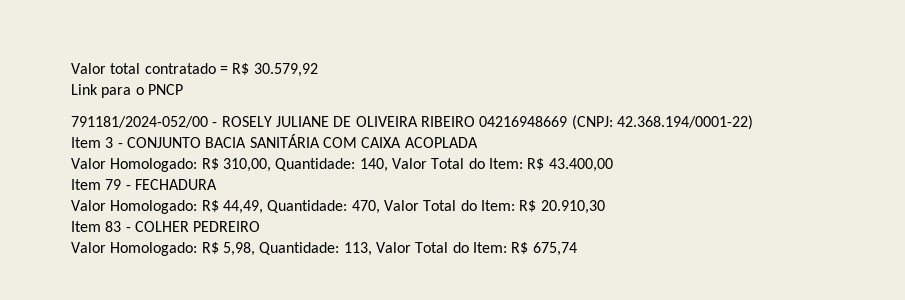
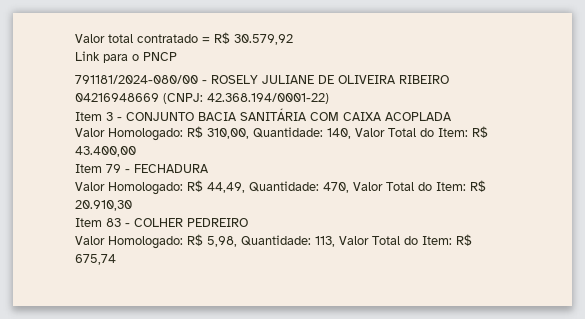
- 791181/2024-052/00 - ROSELY JULIANE DE OLIVEIRA RIBEIRO 04216948669 (CNPJ: 42.368.194/0001-22)
+ 791181/2024-080/00 - ROSELY JULIANE DE OLIVEIRA RIBEIRO 04216948669 (CNPJ: 42.368.194/0001-22)

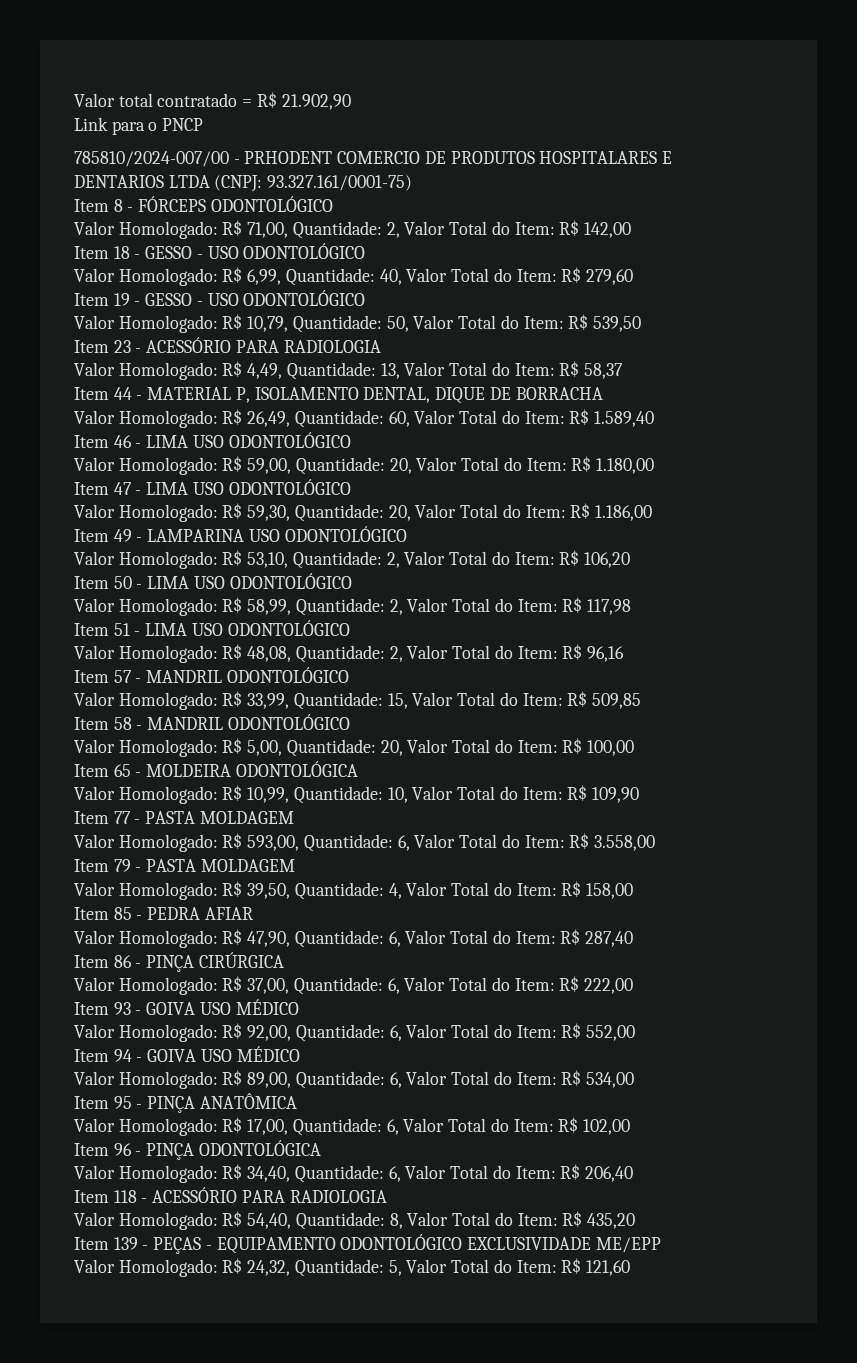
- Valor total contratado = R$ 30.579,92
+ Valor total contratado = R$ 21.902,90
- 791181/2024-080/00 - ROSELY JULIANE DE OLIVEIRA RIBEIRO 04216948669 (CNPJ: 42.368.194/0001-22)
- Item 3 - CONJUNTO BACIA SANITÁRIA COM CAIXA ACOPLADA
- Valor Homologado: R$ 310,00, Quantidade: 140, Valor Total do Item: R$ 43.400,00
- Item 79 - FECHADURA
- Valor Homologado: R$ 44,49, Quantidade: 470, Valor Total do Item: R$ 20.910,30
- Item 83 - COLHER PEDREIRO
- Valor Homologado: R$ 5,98, Quantidade: 113, Valor Total do Item: R$ 675,74
+ 785810/2024-007/00 - PRHODENT COMERCIO DE PRODUTOS HOSPITALARES E DENTARIOS LTDA (CNPJ: 93.327.161/0001-75)
+ Item 8 - FÓRCEPS ODONTOLÓGICO
+ Valor Homologado: R$ 71,00, Quantidade: 2, Valor Total do Item: R$ 142,00
+ Item 18 - GESSO - USO ODONTOLÓGICO
+ Valor Homologado: R$ 6,99, Quantidade: 40, Valor Total do Item: R$ 279,60
+ Item 19 - GESSO - USO ODONTOLÓGICO
+ Valor Homologado: R$ 10,79, Quantidade: 50, Valor Total do Item: R$ 539,50
+ Item 23 - ACESSÓRIO PARA RADIOLOGIA
+ Valor Homologado: R$ 4,49, Quantidade: 13, Valor Total do Item: R$ 58,37
+ Item 44 - MATERIAL P, ISOLAMENTO DENTAL, DIQUE DE BORRACHA
+ Valor Homologado: R$ 26,49, Quantidade: 60, Valor Total do Item: R$ 1.589,40
+ Item 46 - LIMA USO ODONTOLÓGICO
+ Valor Homologado: R$ 59,00, Quantidade: 20, Valor Total do Item: R$ 1.180,00
+ Item 47 - LIMA USO ODONTOLÓGICO
+ Valor Homologado: R$ 59,30, Quantidade: 20, Valor Total do Item: R$ 1.186,00
+ Item 49 - LAMPARINA USO ODONTOLÓGICO
+ Valor Homologado: R$ 53,10, Quantidade: 2, Valor Total do Item: R$ 106,20
+ Item 50 - LIMA USO ODONTOLÓGICO
+ Valor Homologado: R$ 58,99, Quantidade: 2, Valor Total do Item: R$ 117,98
+ Item 51 - LIMA USO ODONTOLÓGICO
+ Valor Homologado: R$ 48,08, Quantidade: 2, Valor Total do Item: R$ 96,16
+ Item 57 - MANDRIL ODONTOLÓGICO
+ Valor Homologado: R$ 33,99, Quantidade: 15, Valor Total do Item: R$ 509,85
+ Item 58 - MANDRIL ODONTOLÓGICO
+ Valor Homologado: R$ 5,00, Quantidade: 20, Valor Total do Item: R$ 100,00
+ Item 65 - MOLDEIRA ODONTOLÓGICA
+ Valor Homologado: R$ 10,99, Quantidade: 10, Valor Total do Item: R$ 109,90
+ Item 77 - PASTA MOLDAGEM
+ Valor Homologado: R$ 593,00, Quantidade: 6, Valor Total do Item: R$ 3.558,00
+ Item 79 - PASTA MOLDAGEM
+ Valor Homologado: R$ 39,50, Quantidade: 4, Valor Total do Item: R$ 158,00
+ Item 85 - PEDRA AFIAR
+ Valor Homologado: R$ 47,90, Quantidade: 6, Valor Total do Item: R$ 287,40
+ Item 86 - PINÇA CIRÚRGICA
+ Valor Homologado: R$ 37,00, Quantidade: 6, Valor Total do Item: R$ 222,00
+ Item 93 - GOIVA USO MÉDICO
+ Valor Homologado: R$ 92,00, Quantidade: 6, Valor Total do Item: R$ 552,00
+ Item 94 - GOIVA USO MÉDICO
+ Valor Homologado: R$ 89,00, Quantidade: 6, Valor Total do Item: R$ 534,00
+ Item 95 - PINÇA ANATÔMICA
+ Valor Homologado: R$ 17,00, Quantidade: 6, Valor Total do Item: R$ 102,00
+ Item 96 - PINÇA ODONTOLÓGICA
+ Valor Homologado: R$ 34,40, Quantidade: 6, Valor Total do Item: R$ 206,40
+ Item 118 - ACESSÓRIO PARA RADIOLOGIA
+ Valor Homologado: R$ 54,40, Quantidade: 8, Valor Total do Item: R$ 435,20
+ Item 139 - PEÇAS - EQUIPAMENTO ODONTOLÓGICO EXCLUSIVIDADE ME/EPP
+ Valor Homologado: R$ 24,32, Quantidade: 5, Valor Total do Item: R$ 121,60

